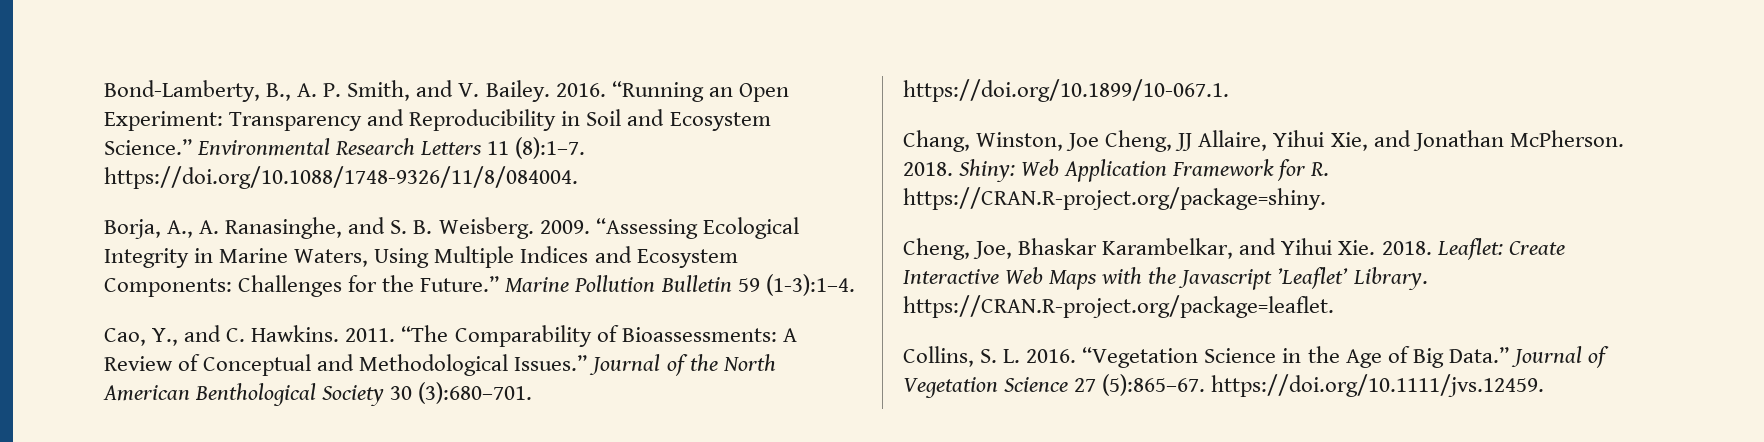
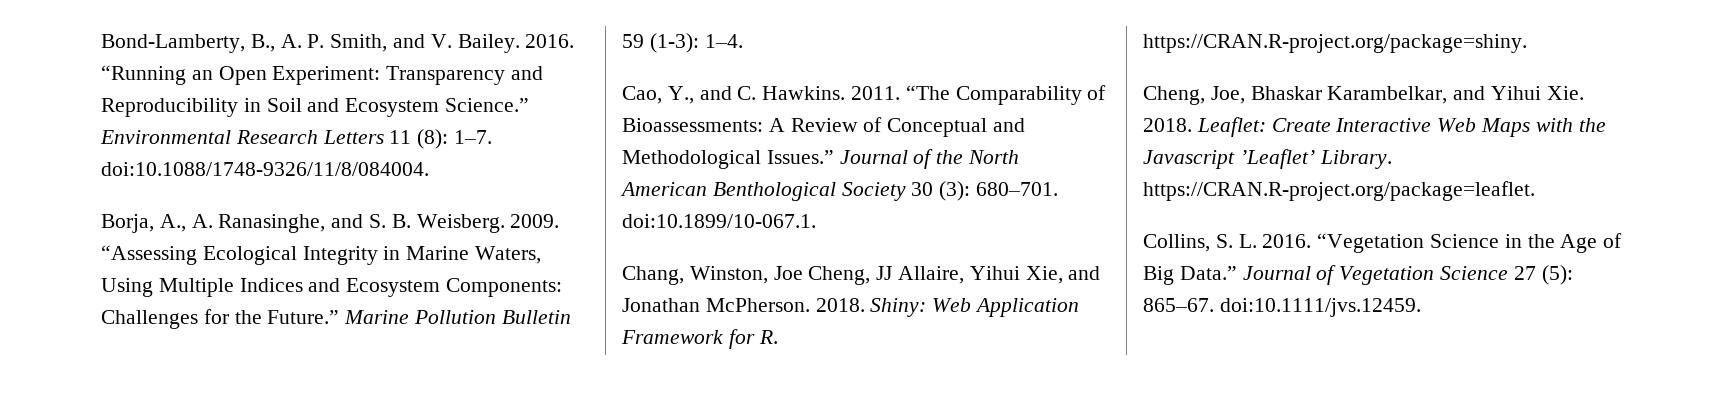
- Environmental Research Letters 11 (8):1–7. https://doi.org/10.1088/1748-9326/11/8/084004.
+ Environmental Research Letters 11 (8): 1–7. doi:10.1088/1748-9326/11/8/084004.
- Marine Pollution Bulletin 59 (1-3):1–4.
+ Marine Pollution Bulletin 59 (1-3): 1–4.
- Journal of the North American Benthological Society 30 (3):680–701. https://doi.org/10.1899/10-067.1.
+ Journal of the North American Benthological Society 30 (3): 680–701. doi:10.1899/10-067.1.
- Journal of Vegetation Science 27 (5):865–67. https://doi.org/10.1111/jvs.12459.
+ Journal of Vegetation Science 27 (5): 865–67. doi:10.1111/jvs.12459.

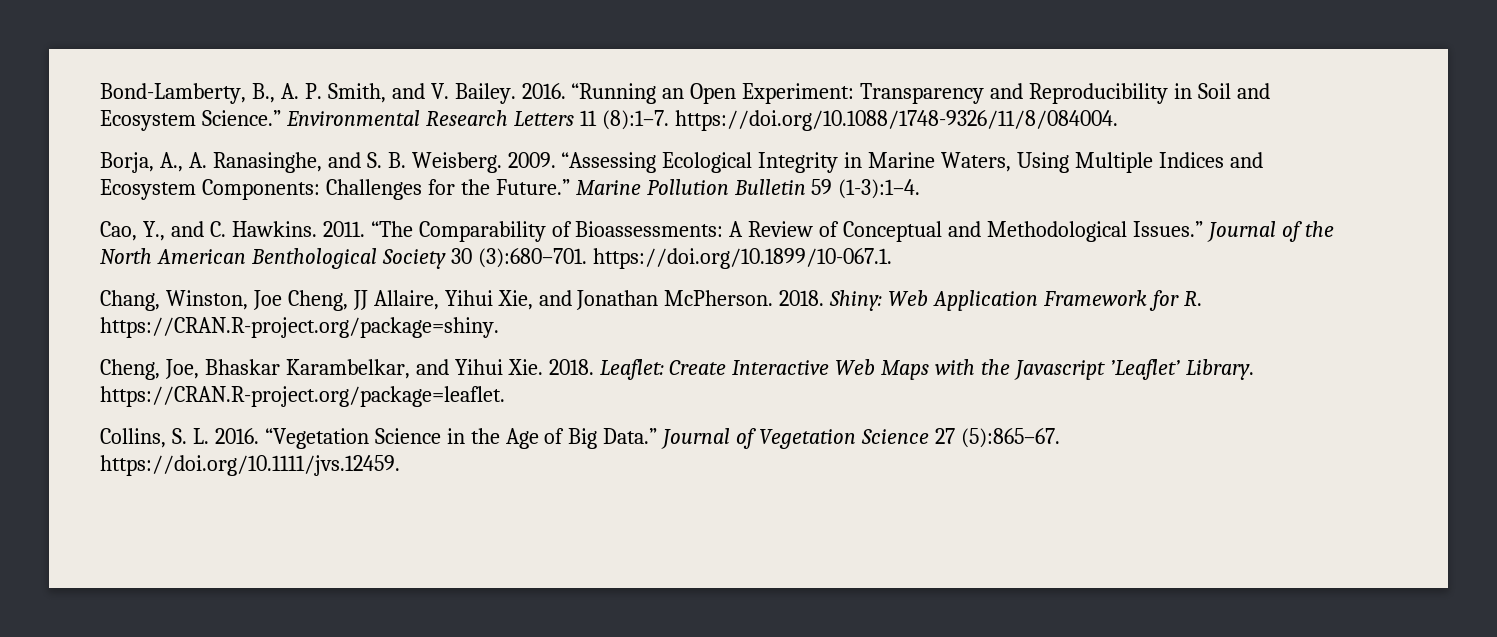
- Environmental Research Letters 11 (8): 1–7. doi:10.1088/1748-9326/11/8/084004.
+ Environmental Research Letters 11 (8):1–7. https://doi.org/10.1088/1748-9326/11/8/084004.
- Marine Pollution Bulletin 59 (1-3): 1–4.
+ Marine Pollution Bulletin 59 (1-3):1–4.
- Journal of the North American Benthological Society 30 (3): 680–701. doi:10.1899/10-067.1.
+ Journal of the North American Benthological Society 30 (3):680–701. https://doi.org/10.1899/10-067.1.
- Journal of Vegetation Science 27 (5): 865–67. doi:10.1111/jvs.12459.
+ Journal of Vegetation Science 27 (5):865–67. https://doi.org/10.1111/jvs.12459.

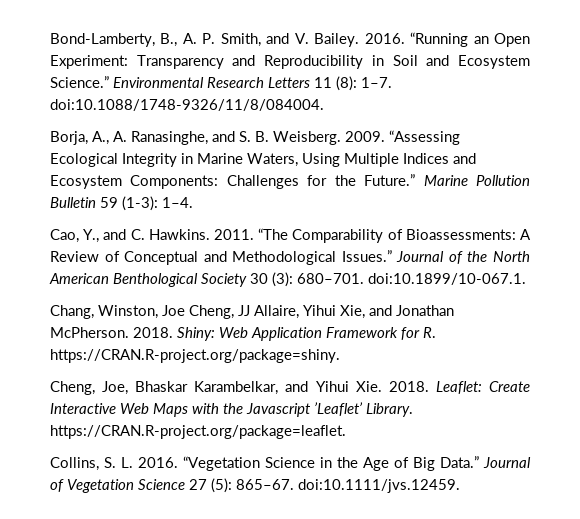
- Environmental Research Letters 11 (8):1–7. https://doi.org/10.1088/1748-9326/11/8/084004.
+ Environmental Research Letters 11 (8): 1–7. doi:10.1088/1748-9326/11/8/084004.
- Marine Pollution Bulletin 59 (1-3):1–4.
+ Marine Pollution Bulletin 59 (1-3): 1–4.
- Journal of the North American Benthological Society 30 (3):680–701. https://doi.org/10.1899/10-067.1.
+ Journal of the North American Benthological Society 30 (3): 680–701. doi:10.1899/10-067.1.
- Journal of Vegetation Science 27 (5):865–67. https://doi.org/10.1111/jvs.12459.
+ Journal of Vegetation Science 27 (5): 865–67. doi:10.1111/jvs.12459.

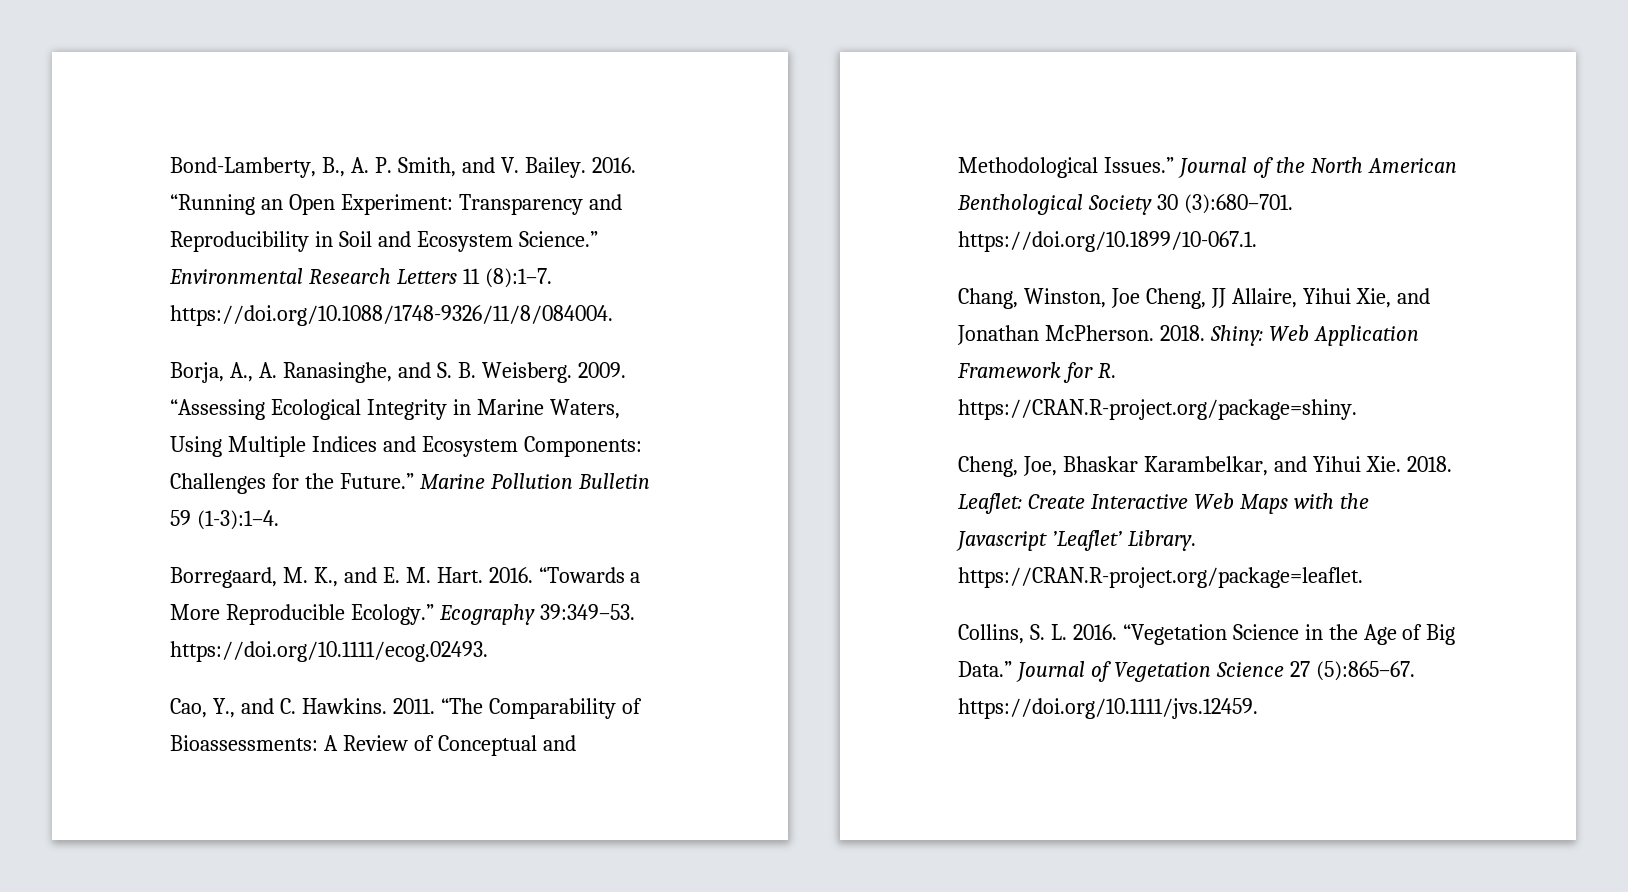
- Environmental Research Letters 11 (8): 1–7. doi:10.1088/1748-9326/11/8/084004.
+ Environmental Research Letters 11 (8):1–7. https://doi.org/10.1088/1748-9326/11/8/084004.
- Marine Pollution Bulletin 59 (1-3): 1–4.
+ Marine Pollution Bulletin 59 (1-3):1–4.
+ Borregaard, M. K., and E. M. Hart. 2016. “Towards a More Reproducible Ecology.” Ecography 39:349–53. https://doi.org/10.1111/ecog.02493.
- Journal of the North American Benthological Society 30 (3): 680–701. doi:10.1899/10-067.1.
+ Journal of the North American Benthological Society 30 (3):680–701. https://doi.org/10.1899/10-067.1.
- Journal of Vegetation Science 27 (5): 865–67. doi:10.1111/jvs.12459.
+ Journal of Vegetation Science 27 (5):865–67. https://doi.org/10.1111/jvs.12459.

